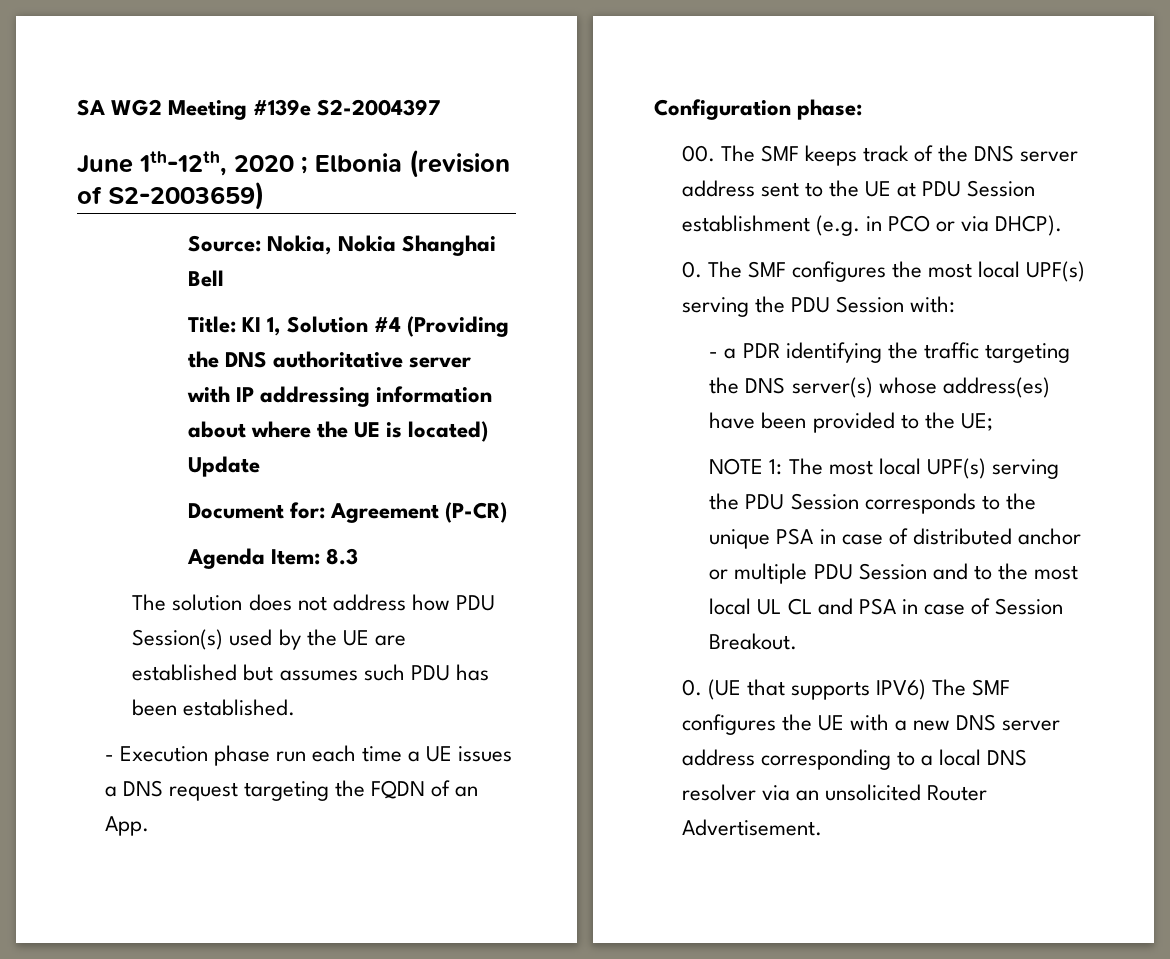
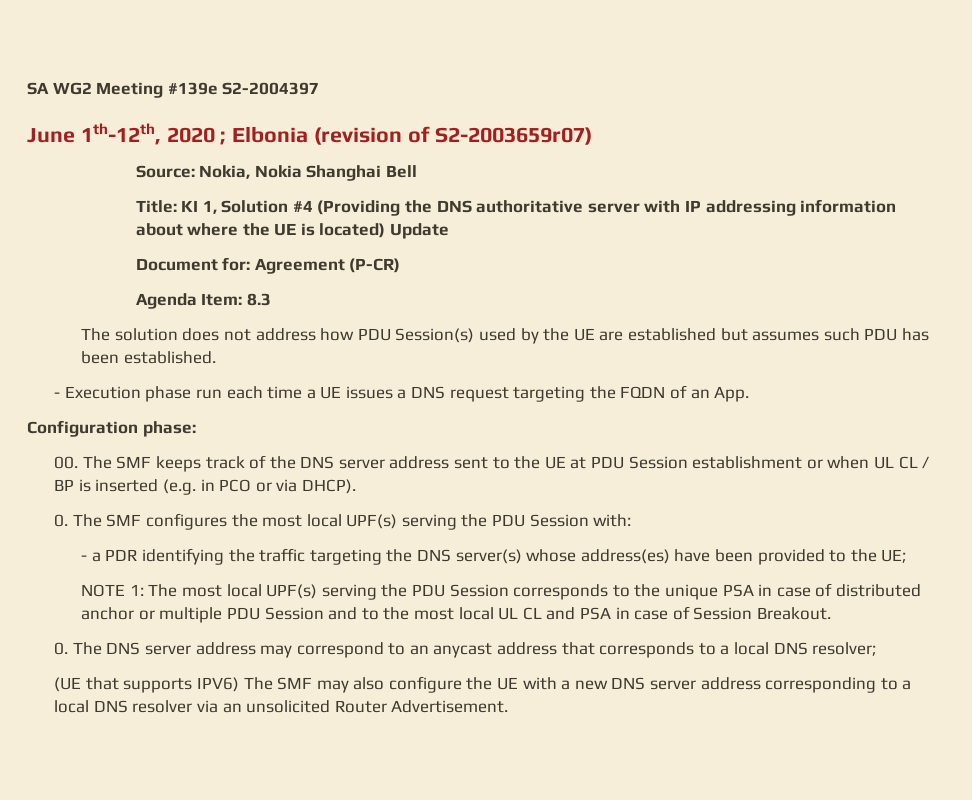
- June 1th-12th, 2020 ; Elbonia (revision of S2-2003659)
+ June 1th-12th, 2020 ; Elbonia (revision of S2-2003659r07)
- 00. The SMF keeps track of the DNS server address sent to the UE at PDU Session establishment (e.g. in PCO or via DHCP).
+ 00. The SMF keeps track of the DNS server address sent to the UE at PDU Session establishment or when UL CL / BP is inserted (e.g. in PCO or via DHCP).
- 0. (UE that supports IPV6) The SMF configures the UE with a new DNS server address corresponding to a local DNS resolver via an unsolicited Router Advertisement.
+ 0. The DNS server address may correspond to an anycast address that corresponds to a local DNS resolver;
+ (UE that supports IPV6) The SMF may also configure the UE with a new DNS server address corresponding to a local DNS resolver via an unsolicited Router Advertisement.

